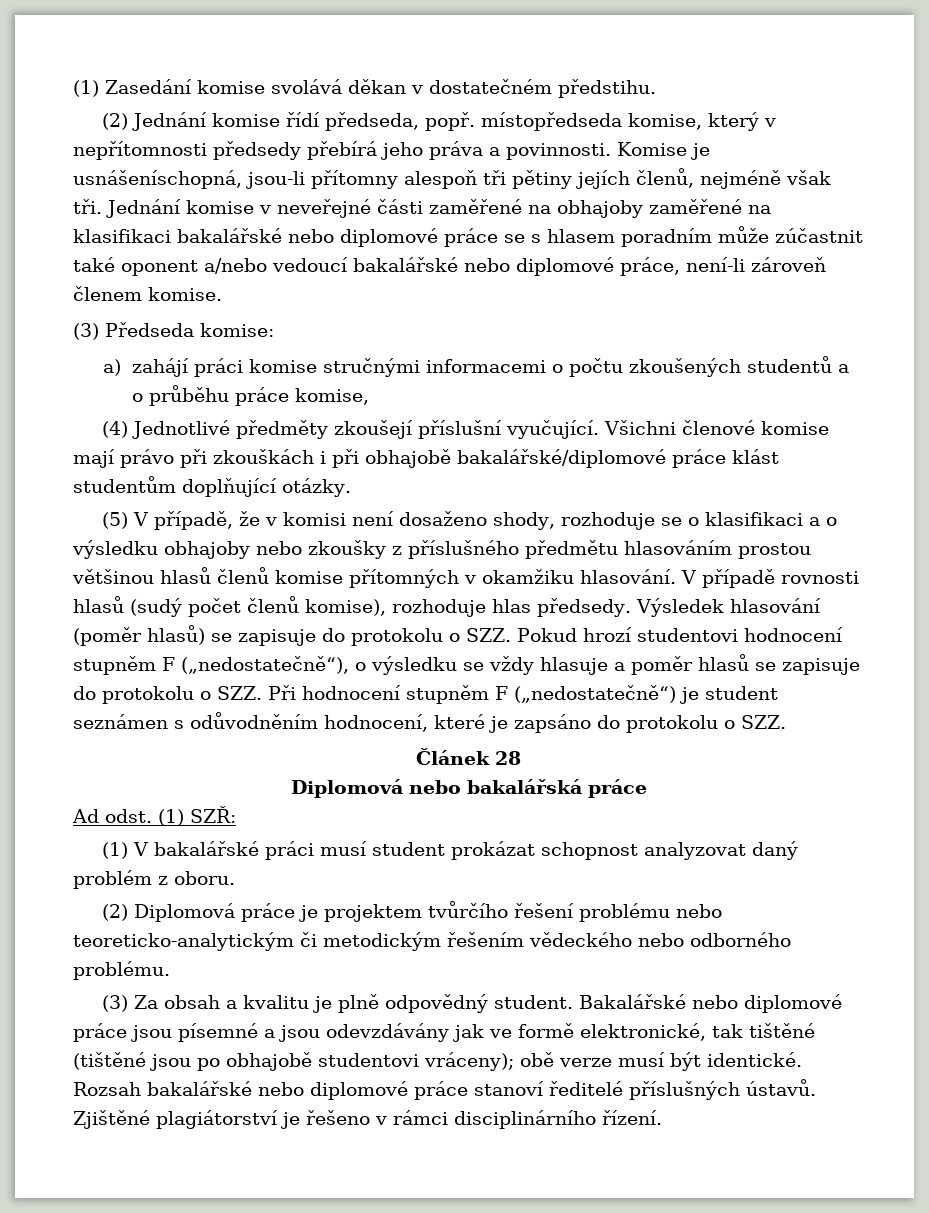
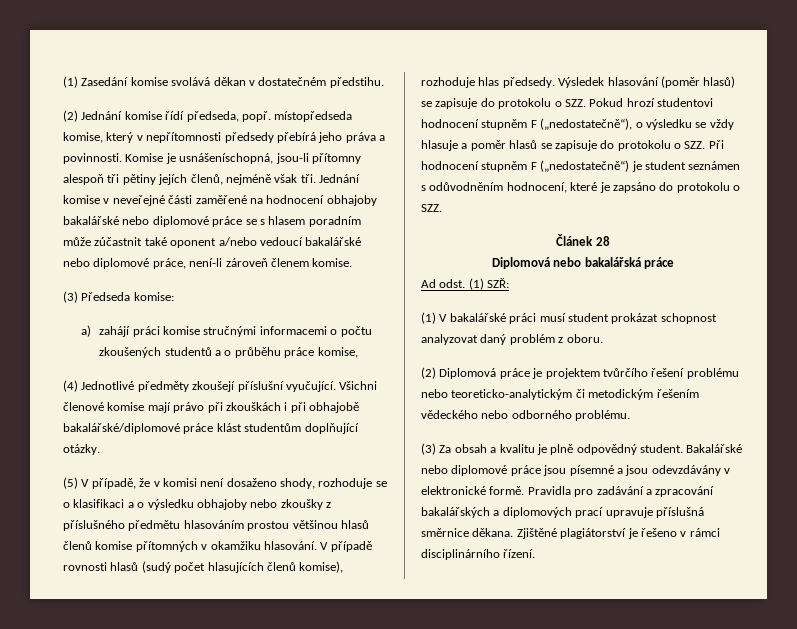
- Jednání komise v neveřejné části zaměřené na obhajoby zaměřené na klasifikaci bakalářské nebo diplomové práce se s hlasem poradním může zúčastnit také oponent a/nebo vedoucí bakalářské nebo diplomové práce, není-li zároveň členem komise.
+ Jednání komise v neveřejné části zaměřené na hodnocení obhajoby bakalářské nebo diplomové práce se s hlasem poradním může zúčastnit také oponent a/nebo vedoucí bakalářské nebo diplomové práce, není-li zároveň členem komise.
- V případě rovnosti hlasů (sudý počet členů komise), rozhoduje hlas předsedy.
+ V případě rovnosti hlasů (sudý počet hlasujících členů komise), rozhoduje hlas předsedy.
- Bakalářské nebo diplomové práce jsou písemné a jsou odevzdávány jak ve formě elektronické, tak tištěné (tištěné jsou po obhajobě studentovi vráceny); obě verze musí být identické. Rozsah bakalářské nebo diplomové práce stanoví ředitelé příslušných ústavů.
+ Bakalářské nebo diplomové práce jsou písemné a jsou odevzdávány v elektronické formě. Pravidla pro zadávání a zpracování bakalářských a diplomových prací upravuje příslušná směrnice děkana.

